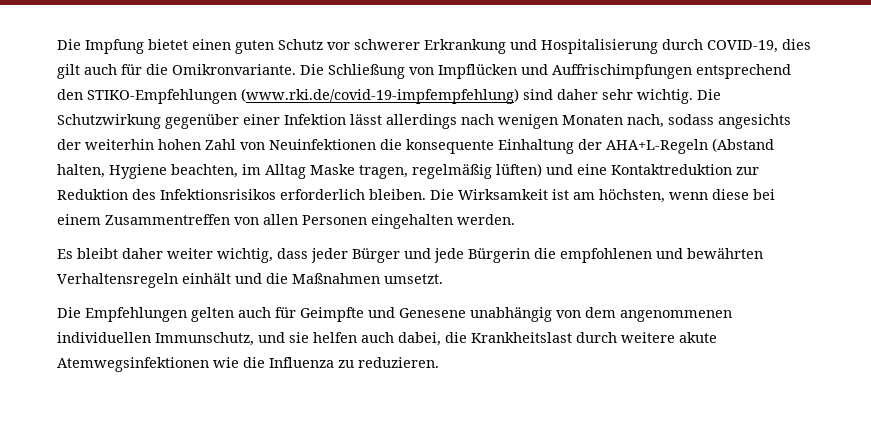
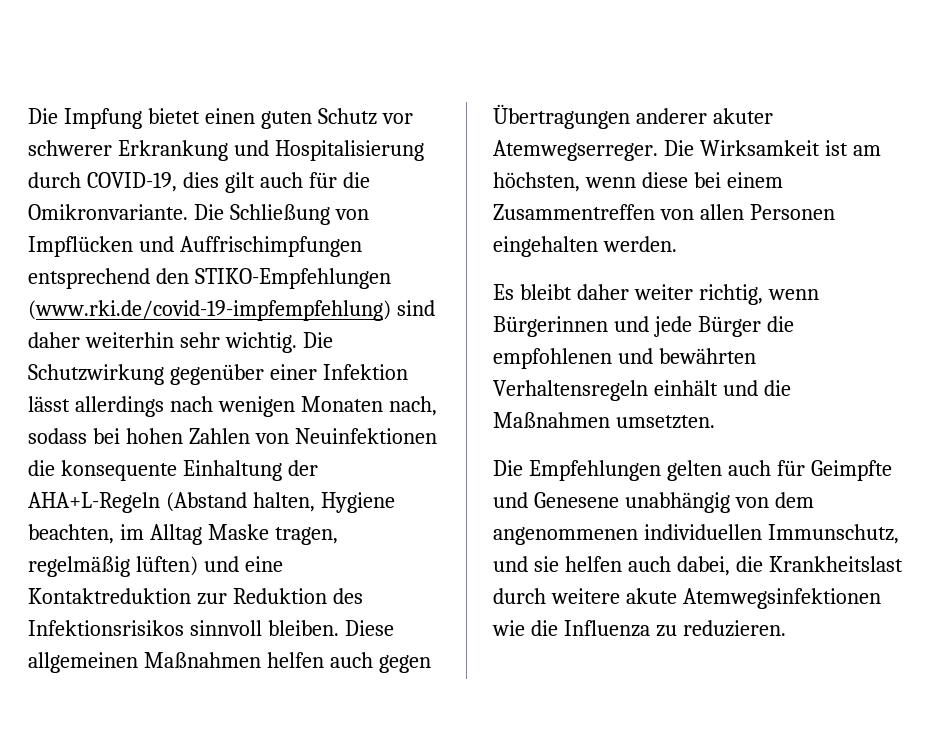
- Die Schließung von Impflücken und Auffrischimpfungen entsprechend den STIKO-Empfehlungen (www.rki.de/covid-19-impfempfehlung) sind daher sehr wichtig.
+ Die Schließung von Impflücken und Auffrischimpfungen entsprechend den STIKO-Empfehlungen (www.rki.de/covid-19-impfempfehlung) sind daher weiterhin sehr wichtig.
- Die Schutzwirkung gegenüber einer Infektion lässt allerdings nach wenigen Monaten nach, sodass angesichts der weiterhin hohen Zahl von Neuinfektionen die konsequente Einhaltung der AHA+L-Regeln (Abstand halten, Hygiene beachten, im Alltag Maske tragen, regelmäßig lüften) und eine Kontaktreduktion zur Reduktion des Infektionsrisikos erforderlich bleiben.
+ Die Schutzwirkung gegenüber einer Infektion lässt allerdings nach wenigen Monaten nach, sodass bei hohen Zahlen von Neuinfektionen die konsequente Einhaltung der AHA+L-Regeln (Abstand halten, Hygiene beachten, im Alltag Maske tragen, regelmäßig lüften) und eine Kontaktreduktion zur Reduktion des Infektionsrisikos sinnvoll bleiben. Diese allgemeinen Maßnahmen helfen auch gegen Übertragungen anderer akuter Atemwegserreger.
- Es bleibt daher weiter wichtig, dass jeder Bürger und jede Bürgerin die empfohlenen und bewährten Verhaltensregeln einhält und die Maßnahmen umsetzt.
+ Es bleibt daher weiter richtig, wenn Bürgerinnen und jede Bürger die empfohlenen und bewährten Verhaltensregeln einhält und die Maßnahmen umsetzten.

